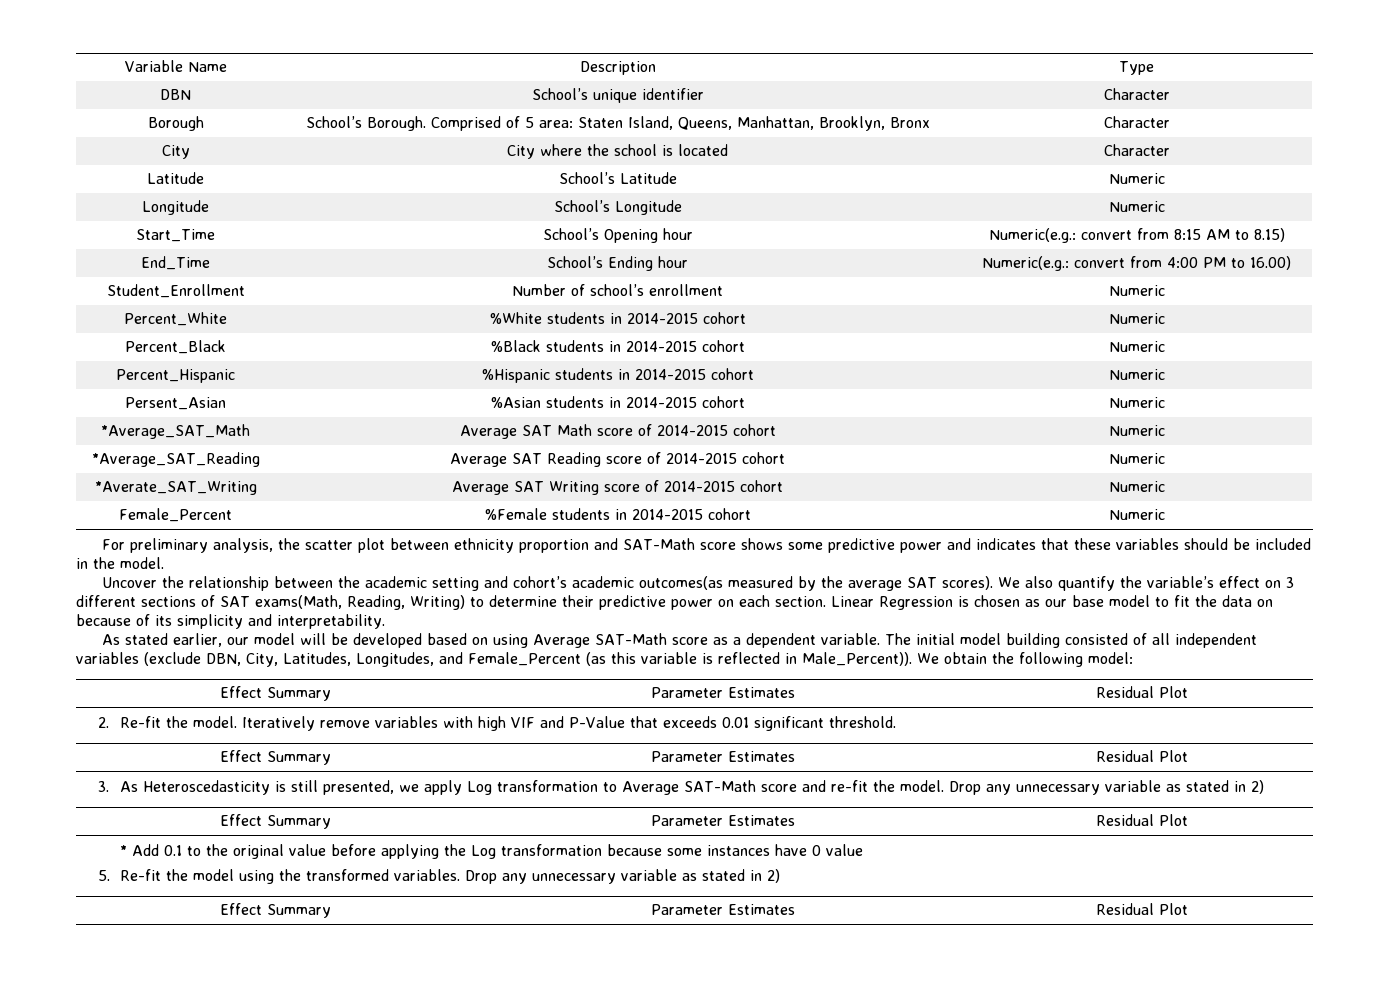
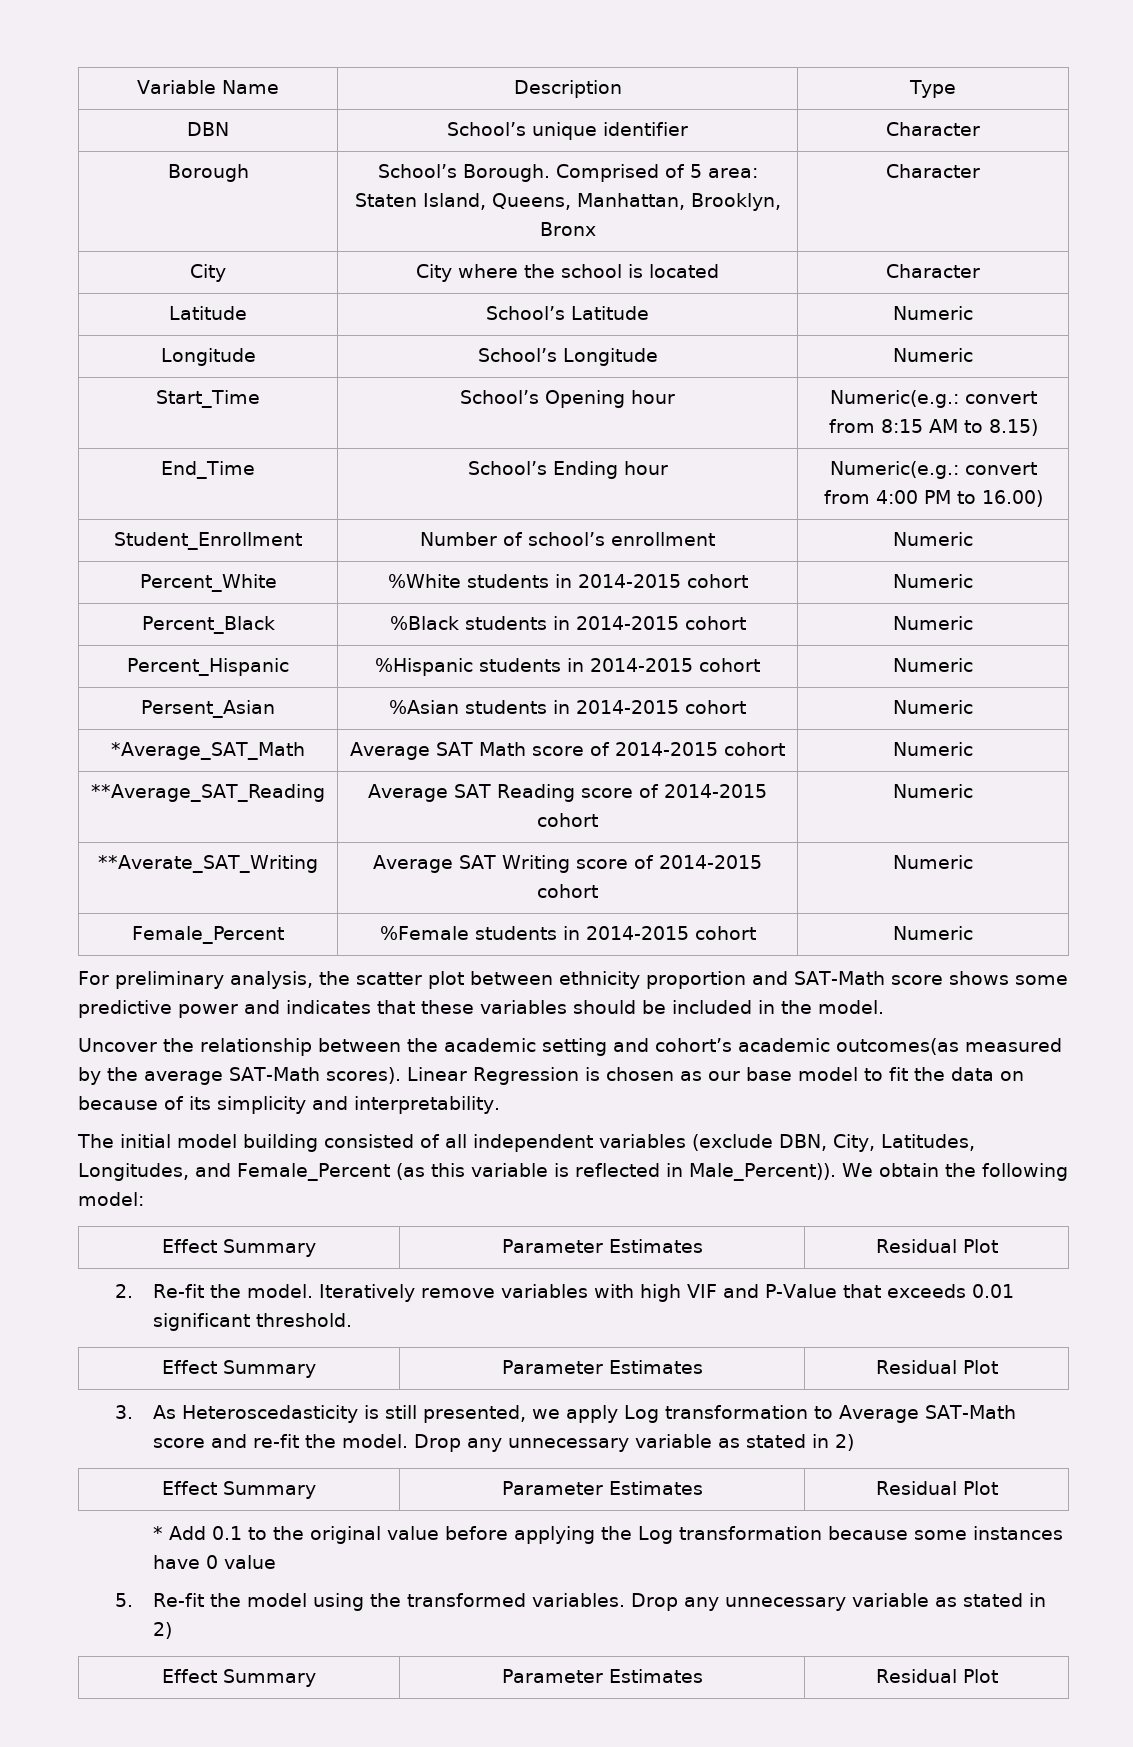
- *Average_SAT_Reading | Average SAT Reading score of 2014-2015 cohort | Numeric
+ **Average_SAT_Reading | Average SAT Reading score of 2014-2015 cohort | Numeric
- *Averate_SAT_Writing | Average SAT Writing score of 2014-2015 cohort | Numeric
+ **Averate_SAT_Writing | Average SAT Writing score of 2014-2015 cohort | Numeric
- Uncover the relationship between the academic setting and cohort’s academic outcomes(as measured by the average SAT scores). We also quantify the variable’s effect on 3 different sections of SAT exams(Math, Reading, Writing) to determine their predictive power on each section.
+ Uncover the relationship between the academic setting and cohort’s academic outcomes(as measured by the average SAT-Math scores).
- As stated earlier, our model will be developed based on using Average SAT-Math score as a dependent variable.

